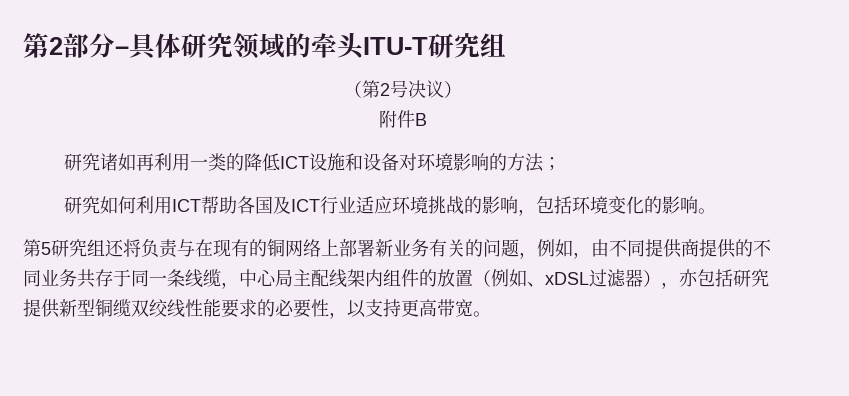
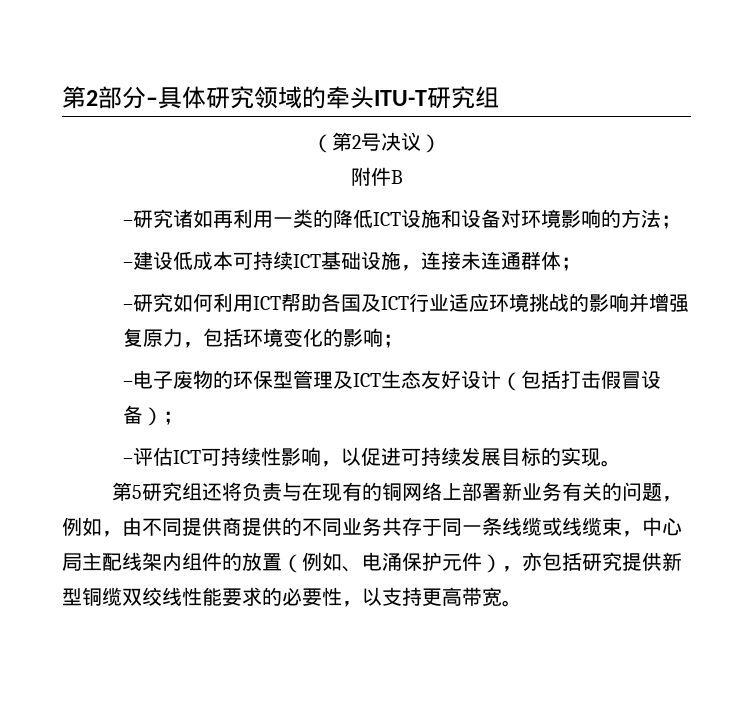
- 研究诸如再利用一类的降低ICT设施和设备对环境影响的方法；
+ –研究诸如再利用一类的降低ICT设施和设备对环境影响的方法；
- 研究如何利用ICT帮助各国及ICT行业适应环境挑战的影响，包括环境变化的影响。
+ –建设低成本可持续ICT基础设施，连接未连通群体；
+ –研究如何利用ICT帮助各国及ICT行业适应环境挑战的影响并增强复原力，包括环境变化的影响；
+ –电子废物的环保型管理及ICT生态友好设计（包括打击假冒设备）；
+ –评估ICT可持续性影响，以促进可持续发展目标的实现。
- 第5研究组还将负责与在现有的铜网络上部署新业务有关的问题，例如，由不同提供商提供的不同业务共存于同一条线缆，中心局主配线架内组件的放置（例如、xDSL过滤器），亦包括研究提供新型铜缆双绞线性能要求的必要性，以支持更高带宽。
+ 第5研究组还将负责与在现有的铜网络上部署新业务有关的问题，例如，由不同提供商提供的不同业务共存于同一条线缆或线缆束，中心局主配线架内组件的放置（例如、电涌保护元件），亦包括研究提供新型铜缆双绞线性能要求的必要性，以支持更高带宽。

